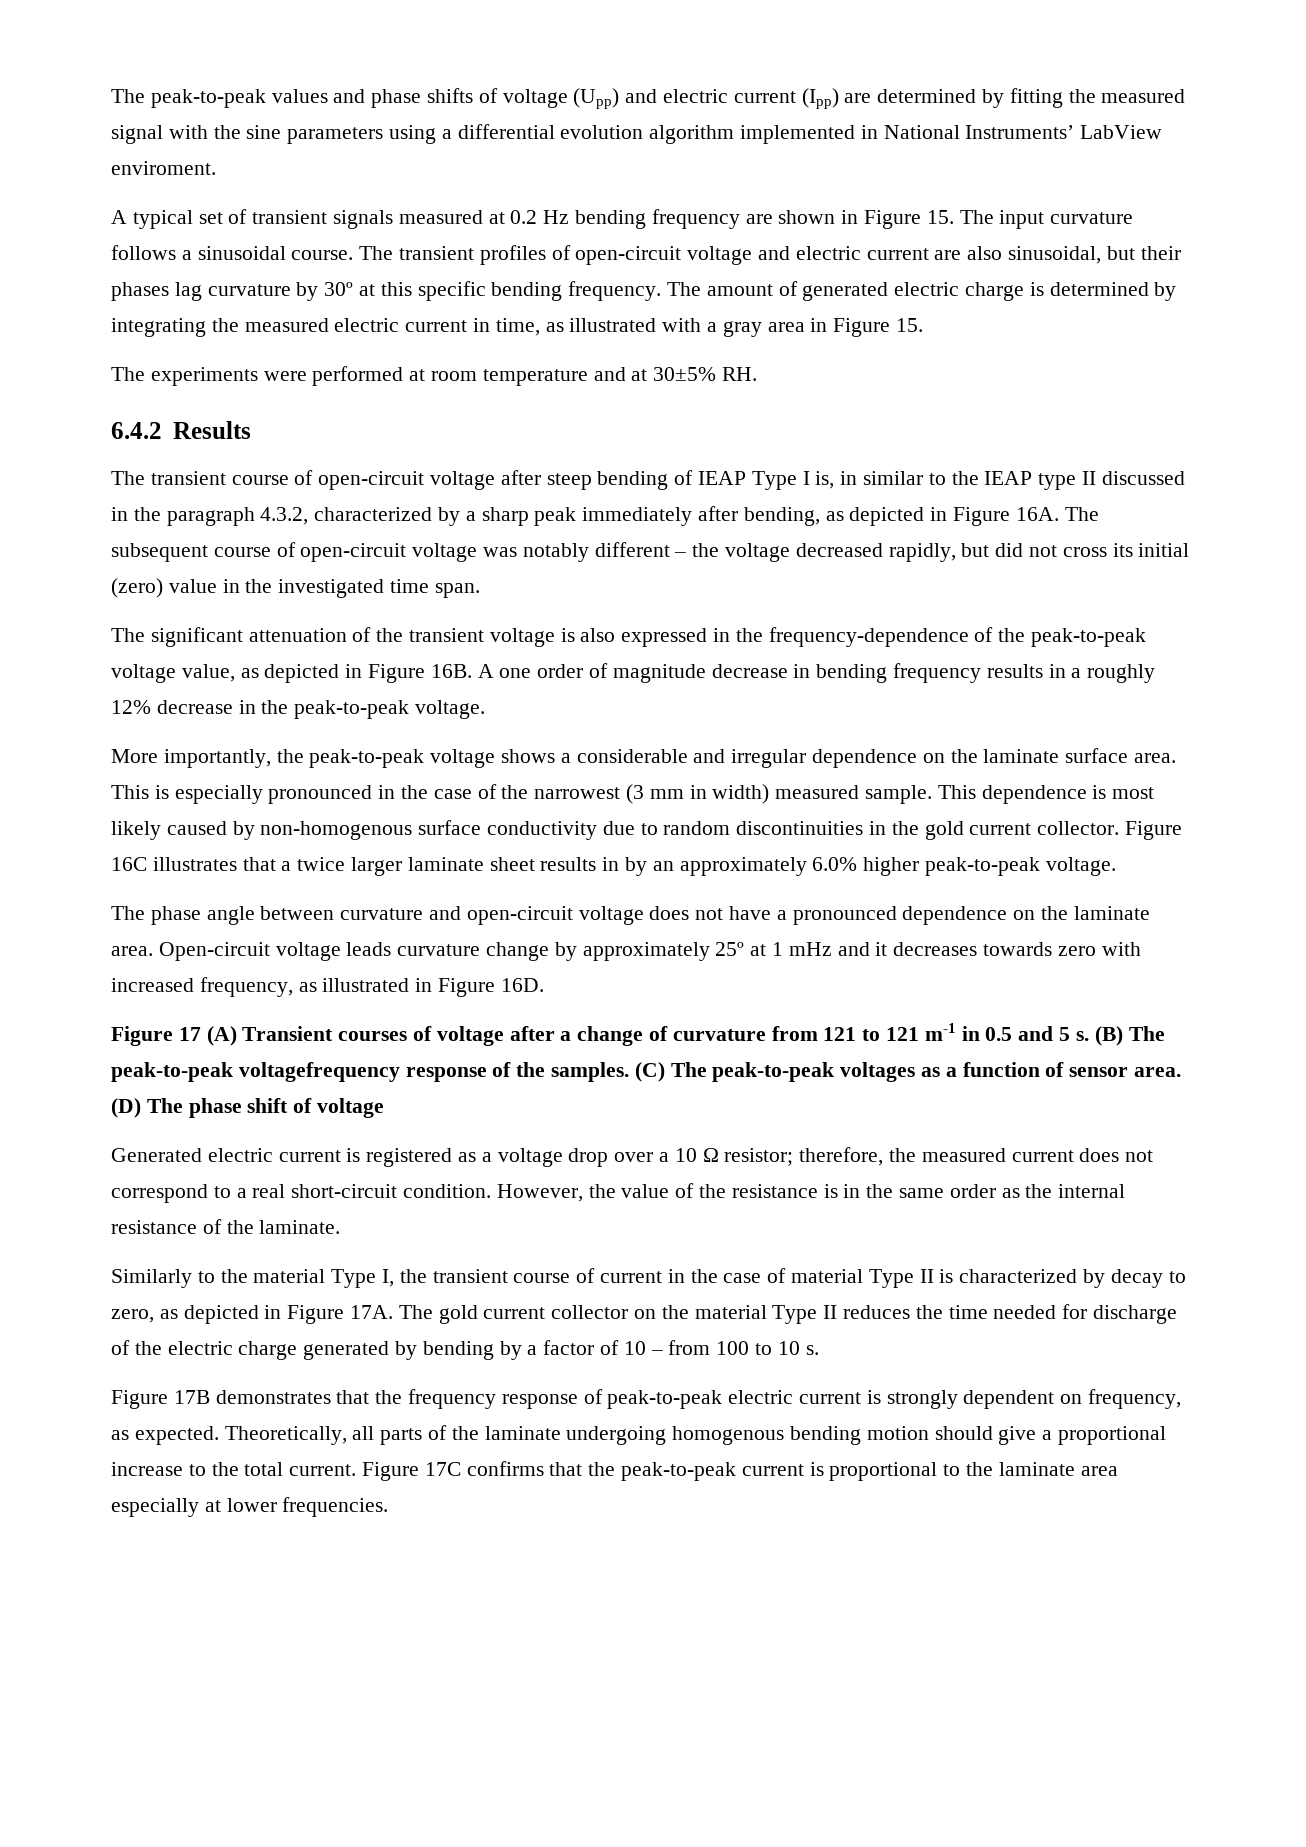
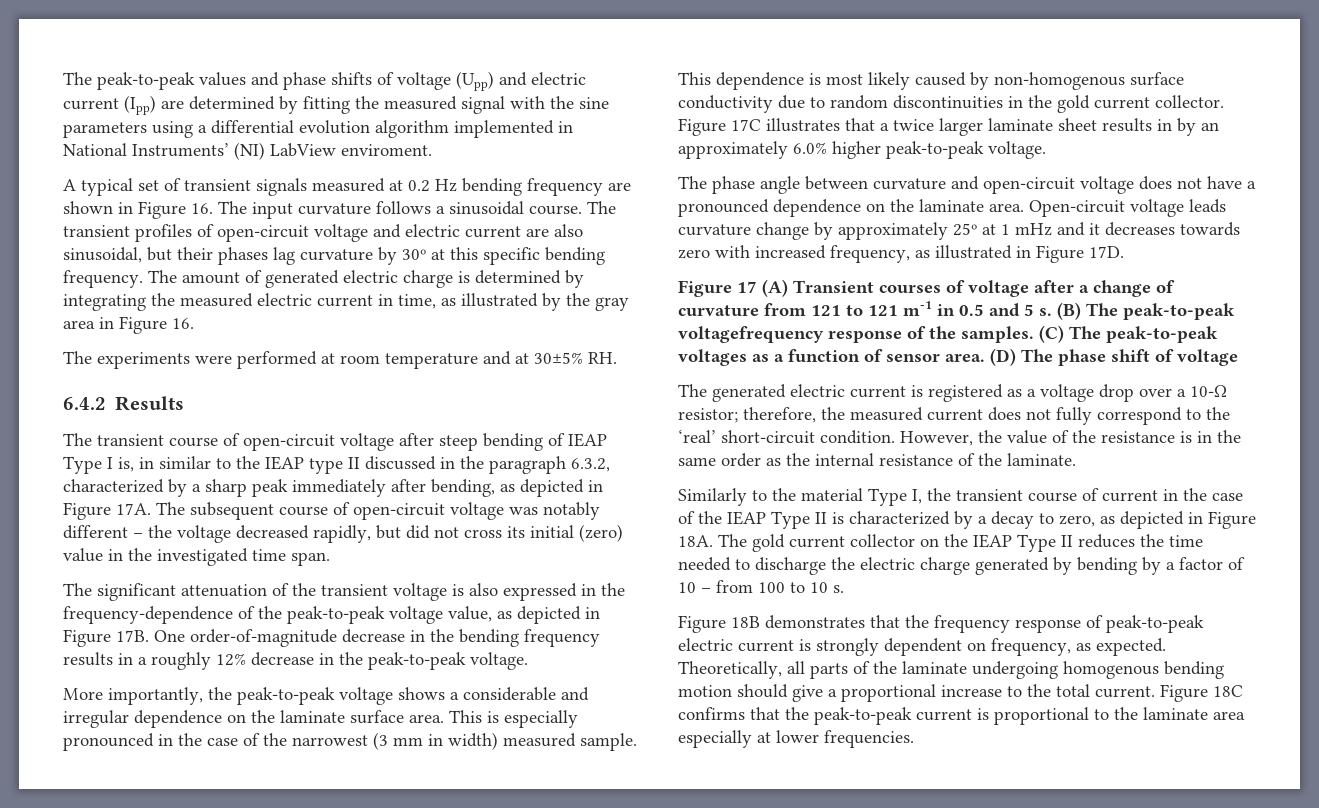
- The peak-to-peak values and phase shifts of voltage (Upp) and electric current (Ipp) are determined by fitting the measured signal with the sine parameters using a differential evolution algorithm implemented in National Instruments’ LabView enviroment.
+ The peak-to-peak values and phase shifts of voltage (Upp) and electric current (Ipp) are determined by fitting the measured signal with the sine parameters using a differential evolution algorithm implemented in National Instruments’ (NI) LabView enviroment.
- A typical set of transient signals measured at 0.2 Hz bending frequency are shown in Figure 15. The input curvature follows a sinusoidal course.
+ A typical set of transient signals measured at 0.2 Hz bending frequency are shown in Figure 16. The input curvature follows a sinusoidal course.
- The amount of generated electric charge is determined by integrating the measured electric current in time, as illustrated with a gray area in Figure 15.
+ The amount of generated electric charge is determined by integrating the measured electric current in time, as illustrated by the gray area in Figure 16.
- The transient course of open-circuit voltage after steep bending of IEAP Type I is, in similar to the IEAP type II discussed in the paragraph 4.3.2, characterized by a sharp peak immediately after bending, as depicted in Figure 16A.
+ The transient course of open-circuit voltage after steep bending of IEAP Type I is, in similar to the IEAP type II discussed in the paragraph 6.3.2, characterized by a sharp peak immediately after bending, as depicted in Figure 17A.
- The significant attenuation of the transient voltage is also expressed in the frequency-dependence of the peak-to-peak voltage value, as depicted in Figure 16B. A one order of magnitude decrease in bending frequency results in a roughly 12% decrease in the peak-to-peak voltage.
+ The significant attenuation of the transient voltage is also expressed in the frequency-dependence of the peak-to-peak voltage value, as depicted in Figure 17B. One order-of-magnitude decrease in the bending frequency results in a roughly 12% decrease in the peak-to-peak voltage.
- Figure 16C illustrates that a twice larger laminate sheet results in by an approximately 6.0% higher peak-to-peak voltage.
+ Figure 17C illustrates that a twice larger laminate sheet results in by an approximately 6.0% higher peak-to-peak voltage.
- Open-circuit voltage leads curvature change by approximately 25º at 1 mHz and it decreases towards zero with increased frequency, as illustrated in Figure 16D.
+ Open-circuit voltage leads curvature change by approximately 25º at 1 mHz and it decreases towards zero with increased frequency, as illustrated in Figure 17D.
- Generated electric current is registered as a voltage drop over a 10 Ω resistor; therefore, the measured current does not correspond to a real short-circuit condition.
+ The generated electric current is registered as a voltage drop over a 10-Ω resistor; therefore, the measured current does not fully correspond to the ‘real’ short-circuit condition.
- Similarly to the material Type I, the transient course of current in the case of material Type II is characterized by decay to zero, as depicted in Figure 17A.
+ Similarly to the material Type I, the transient course of current in the case of the IEAP Type II is characterized by a decay to zero, as depicted in Figure 18A.
- The gold current collector on the material Type II reduces the time needed for discharge of the electric charge generated by bending by a factor of 10 – from 100 to 10 s.
+ The gold current collector on the IEAP Type II reduces the time needed to discharge the electric charge generated by bending by a factor of 10 – from 100 to 10 s.
- Figure 17B demonstrates that the frequency response of peak-to-peak electric current is strongly dependent on frequency, as expected.
+ Figure 18B demonstrates that the frequency response of peak-to-peak electric current is strongly dependent on frequency, as expected.
- Figure 17C confirms that the peak-to-peak current is proportional to the laminate area especially at lower frequencies.
+ Figure 18C confirms that the peak-to-peak current is proportional to the laminate area especially at lower frequencies.

